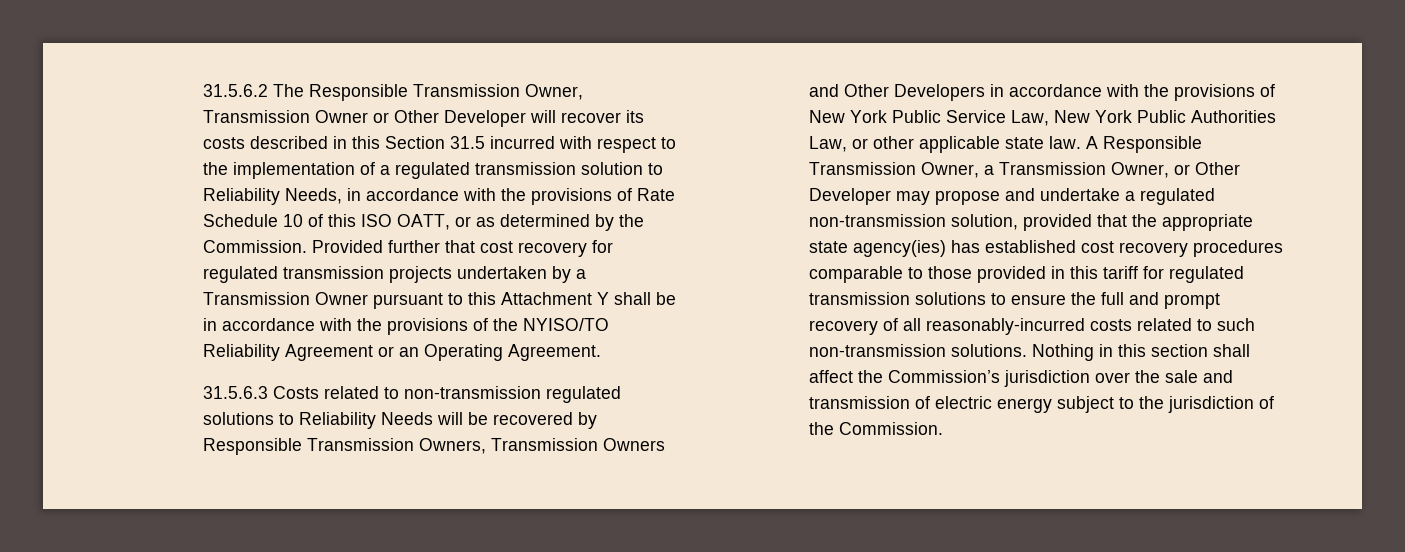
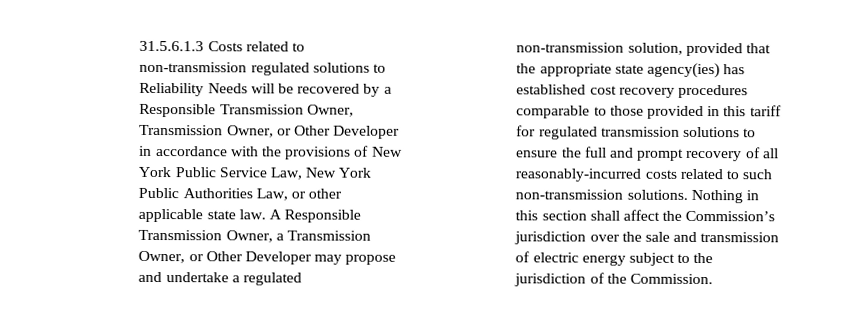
- 31.5.6.2 The Responsible Transmission Owner, Transmission Owner or Other Developer will recover its costs described in this Section 31.5 incurred with respect to the implementation of a regulated transmission solution to Reliability Needs, in accordance with the provisions of Rate Schedule 10 of this ISO OATT, or as determined by the Commission. Provided further that cost recovery for regulated transmission projects undertaken by a Transmission Owner pursuant to this Attachment Y shall be in accordance with the provisions of the NYISO/TO Reliability Agreement or an Operating Agreement.
- 31.5.6.3 Costs related to non-transmission regulated solutions to Reliability Needs will be recovered by Responsible Transmission Owners, Transmission Owners and Other Developers in accordance with the provisions of New York Public Service Law, New York Public Authorities Law, or other applicable state law.
+ 31.5.6.1.3 Costs related to non-transmission regulated solutions to Reliability Needs will be recovered by a Responsible Transmission Owner, Transmission Owner, or Other Developer in accordance with the provisions of New York Public Service Law, New York Public Authorities Law, or other applicable state law.

